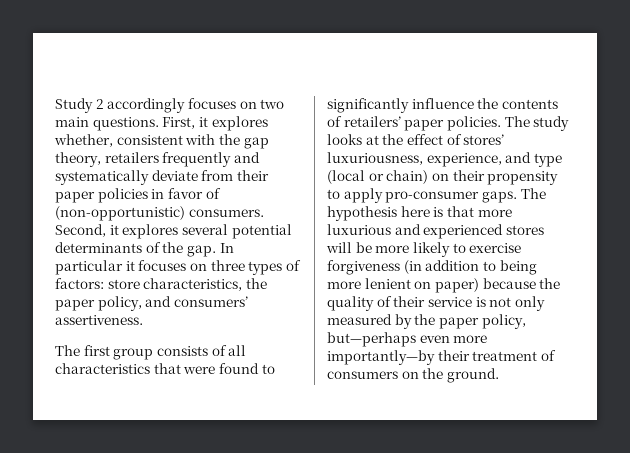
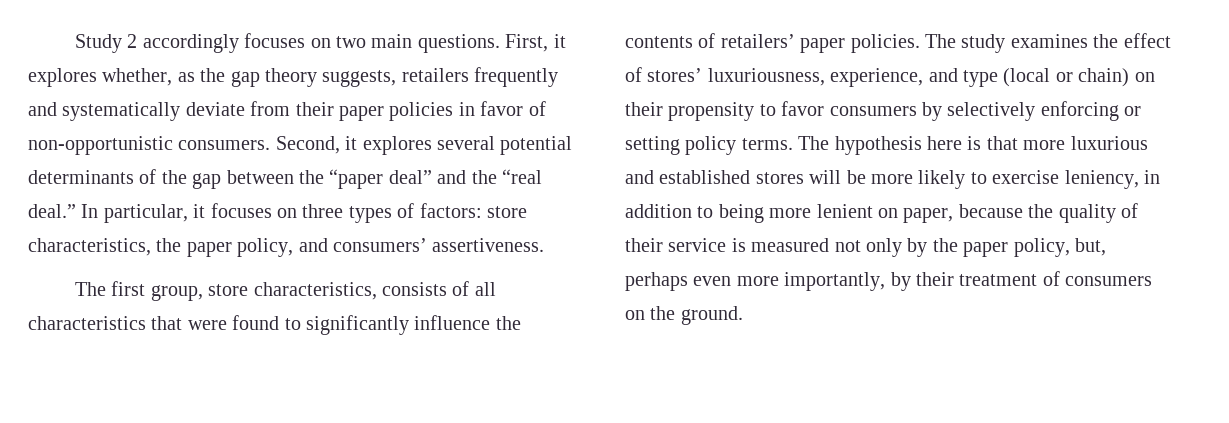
- First, it explores whether, consistent with the gap theory, retailers frequently and systematically deviate from their paper policies in favor of (non-opportunistic) consumers.
+ First, it explores whether, as the gap theory suggests, retailers frequently and systematically deviate from their paper policies in favor of non-opportunistic consumers.
- Second, it explores several potential determinants of the gap. In particular it focuses on three types of factors: store characteristics, the paper policy, and consumers’ assertiveness.
+ Second, it explores several potential determinants of the gap between the “paper deal” and the “real deal.” In particular, it focuses on three types of factors: store characteristics, the paper policy, and consumers’ assertiveness.
- The first group consists of all characteristics that were found to significantly influence the contents of retailers’ paper policies.
+ The first group, store characteristics, consists of all characteristics that were found to significantly influence the contents of retailers’ paper policies.
- The study looks at the effect of stores’ luxuriousness, experience, and type (local or chain) on their propensity to apply pro-consumer gaps.
+ The study examines the effect of stores’ luxuriousness, experience, and type (local or chain) on their propensity to favor consumers by selectively enforcing or setting policy terms.
- The hypothesis here is that more luxurious and experienced stores will be more likely to exercise forgiveness (in addition to being more lenient on paper) because the quality of their service is not only measured by the paper policy, but—perhaps even more importantly—by their treatment of consumers on the ground.
+ The hypothesis here is that more luxurious and established stores will be more likely to exercise leniency, in addition to being more lenient on paper, because the quality of their service is measured not only by the paper policy, but, perhaps even more importantly, by their treatment of consumers on the ground.

